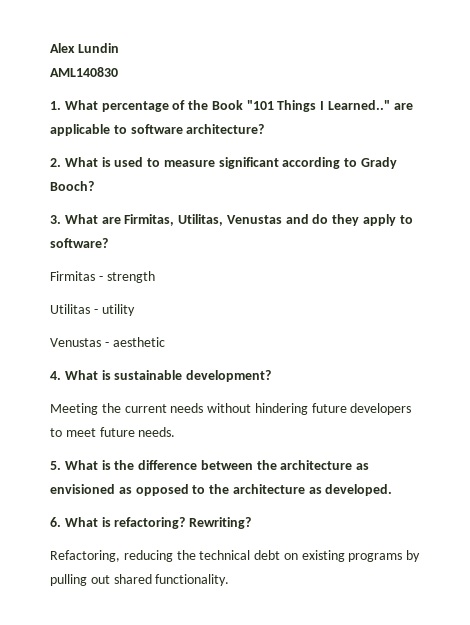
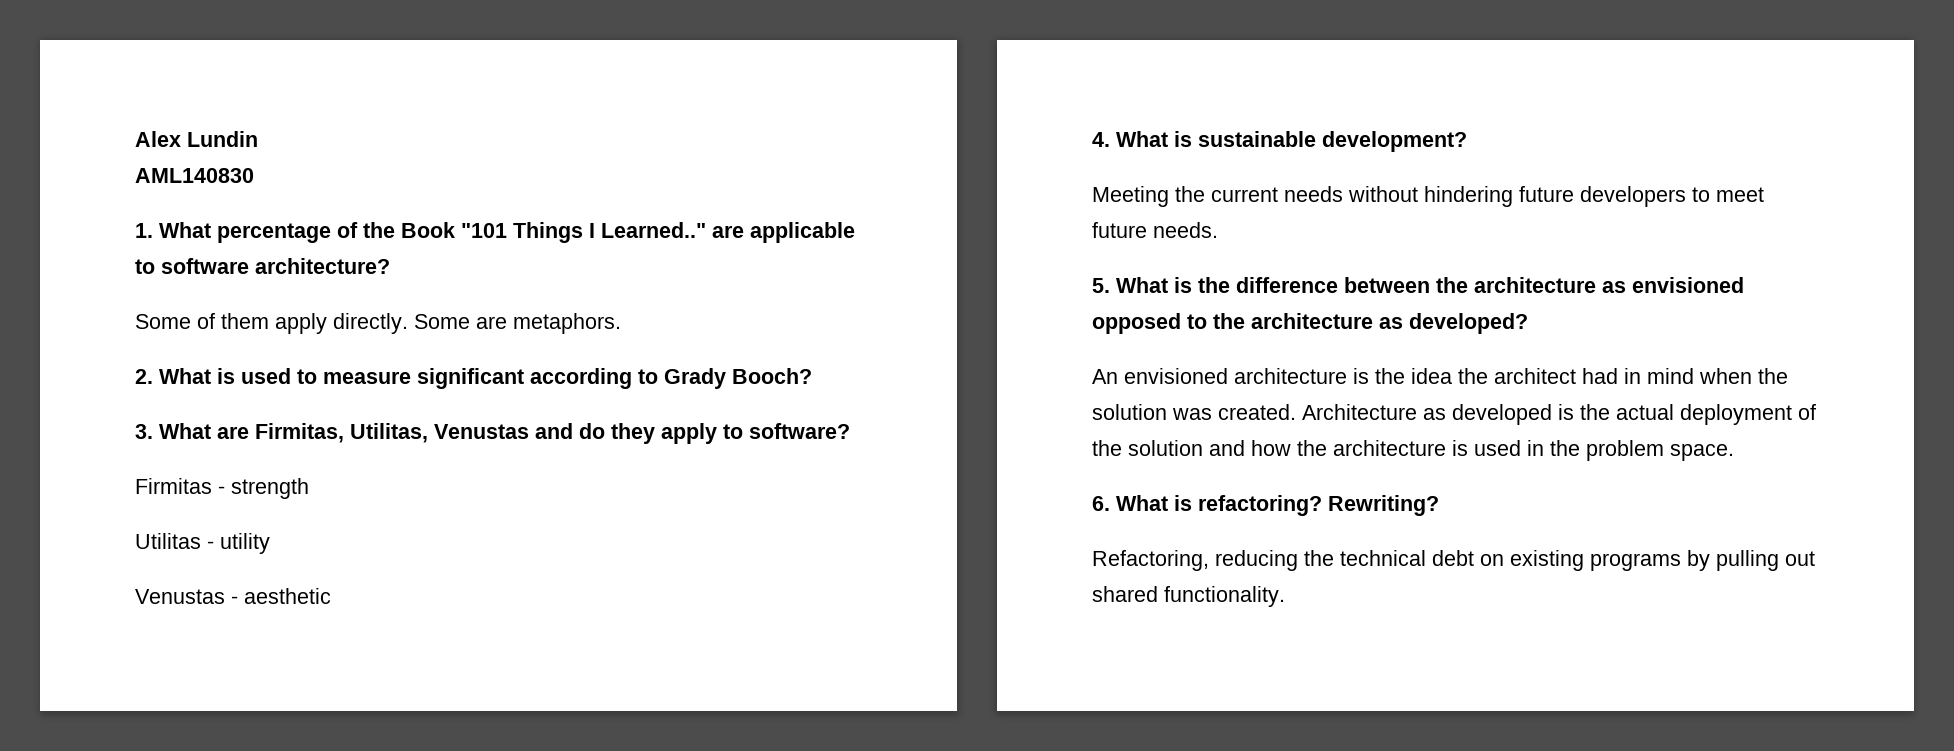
+ Some of them apply directly. Some are metaphors.
- 5. What is the difference between the architecture as envisioned as opposed to the architecture as developed.
+ 5. What is the difference between the architecture as envisioned opposed to the architecture as developed?
+ An envisioned architecture is the idea the architect had in mind when the solution was created. Architecture as developed is the actual deployment of the solution and how the architecture is used in the problem space.

